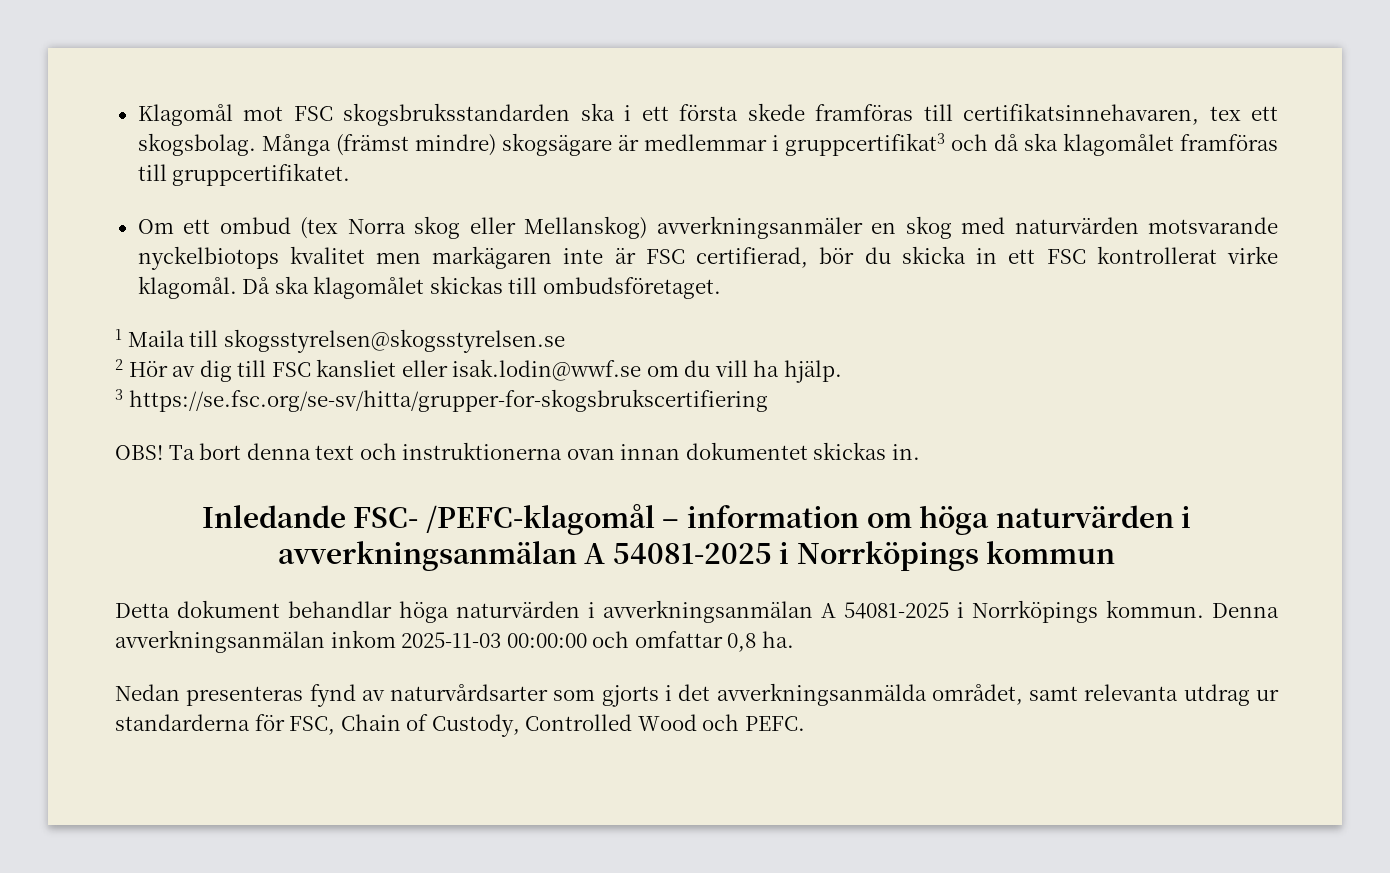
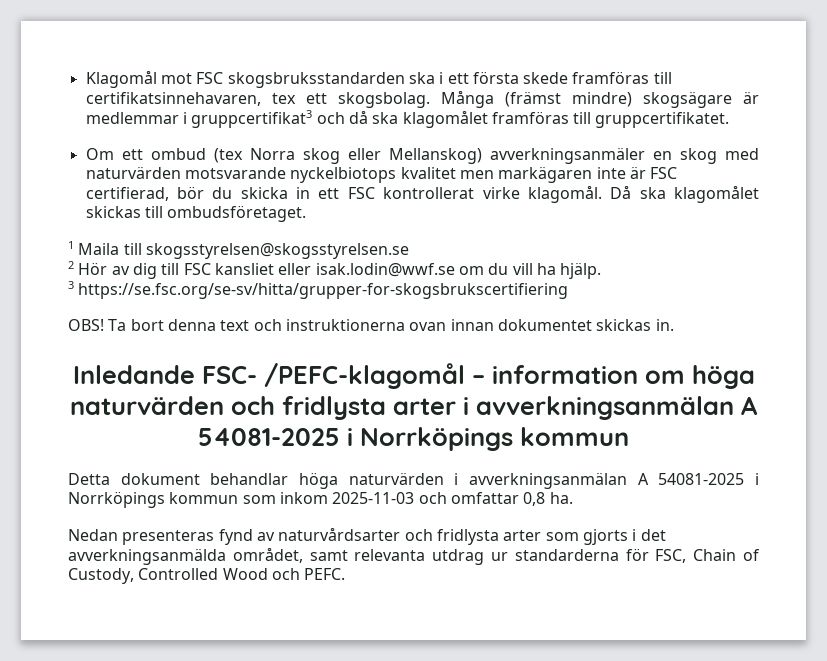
- Inledande FSC- /PEFC-klagomål – information om höga naturvärden i avverkningsanmälan A 54081-2025 i Norrköpings kommun
+ Inledande FSC- /PEFC-klagomål – information om höga naturvärden och fridlysta arter i avverkningsanmälan A 54081-2025 i Norrköpings kommun
- Detta dokument behandlar höga naturvärden i avverkningsanmälan A 54081-2025 i Norrköpings kommun. Denna avverkningsanmälan inkom 2025-11-03 00:00:00 och omfattar 0,8 ha.
+ Detta dokument behandlar höga naturvärden i avverkningsanmälan A 54081-2025 i Norrköpings kommun som inkom 2025-11-03 och omfattar 0,8 ha.
- Nedan presenteras fynd av naturvårdsarter som gjorts i det avverkningsanmälda området, samt relevanta utdrag ur standarderna för FSC, Chain of Custody, Controlled Wood och PEFC.
+ Nedan presenteras fynd av naturvårdsarter och fridlysta arter som gjorts i det avverkningsanmälda området, samt relevanta utdrag ur standarderna för FSC, Chain of Custody, Controlled Wood och PEFC.

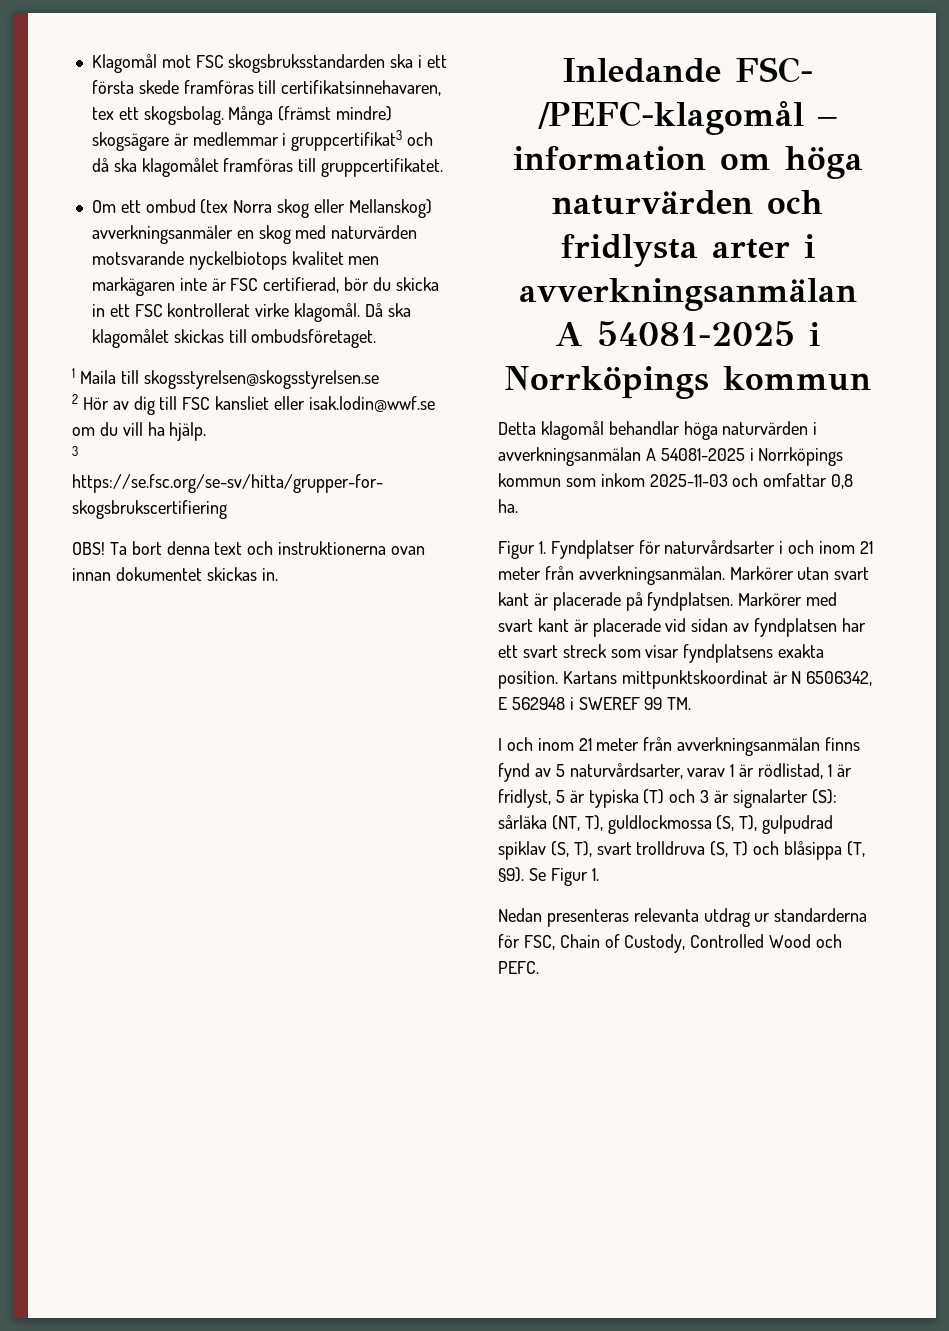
- Detta dokument behandlar höga naturvärden i avverkningsanmälan A 54081-2025 i Norrköpings kommun som inkom 2025-11-03 och omfattar 0,8 ha.
+ Detta klagomål behandlar höga naturvärden i avverkningsanmälan A 54081-2025 i Norrköpings kommun som inkom 2025-11-03 och omfattar 0,8 ha.
- Nedan presenteras fynd av naturvårdsarter och fridlysta arter som gjorts i det avverkningsanmälda området, samt relevanta utdrag ur standarderna för FSC, Chain of Custody, Controlled Wood och PEFC.
+ Figur 1. Fyndplatser för naturvårdsarter i och inom 21 meter från avverkningsanmälan. Markörer utan svart kant är placerade på fyndplatsen. Markörer med svart kant är placerade vid sidan av fyndplatsen har ett svart streck som visar fyndplatsens exakta position. Kartans mittpunktskoordinat är N 6506342, E 562948 i SWEREF 99 TM.
+ I och inom 21 meter från avverkningsanmälan finns fynd av 5 naturvårdsarter, varav 1 är rödlistad, 1 är fridlyst, 5 är typiska (T) och 3 är signalarter (S): sårläka (NT, T), guldlockmossa (S, T), gulpudrad spiklav (S, T), svart trolldruva (S, T) och blåsippa (T, §9). Se Figur 1.
+ Nedan presenteras relevanta utdrag ur standarderna för FSC, Chain of Custody, Controlled Wood och PEFC.

